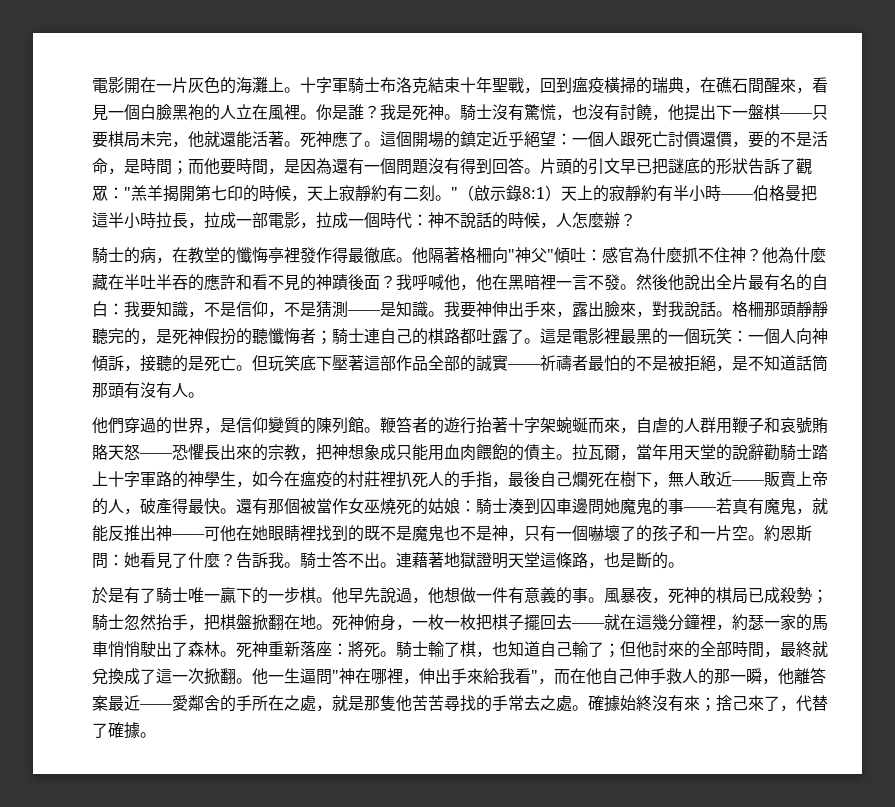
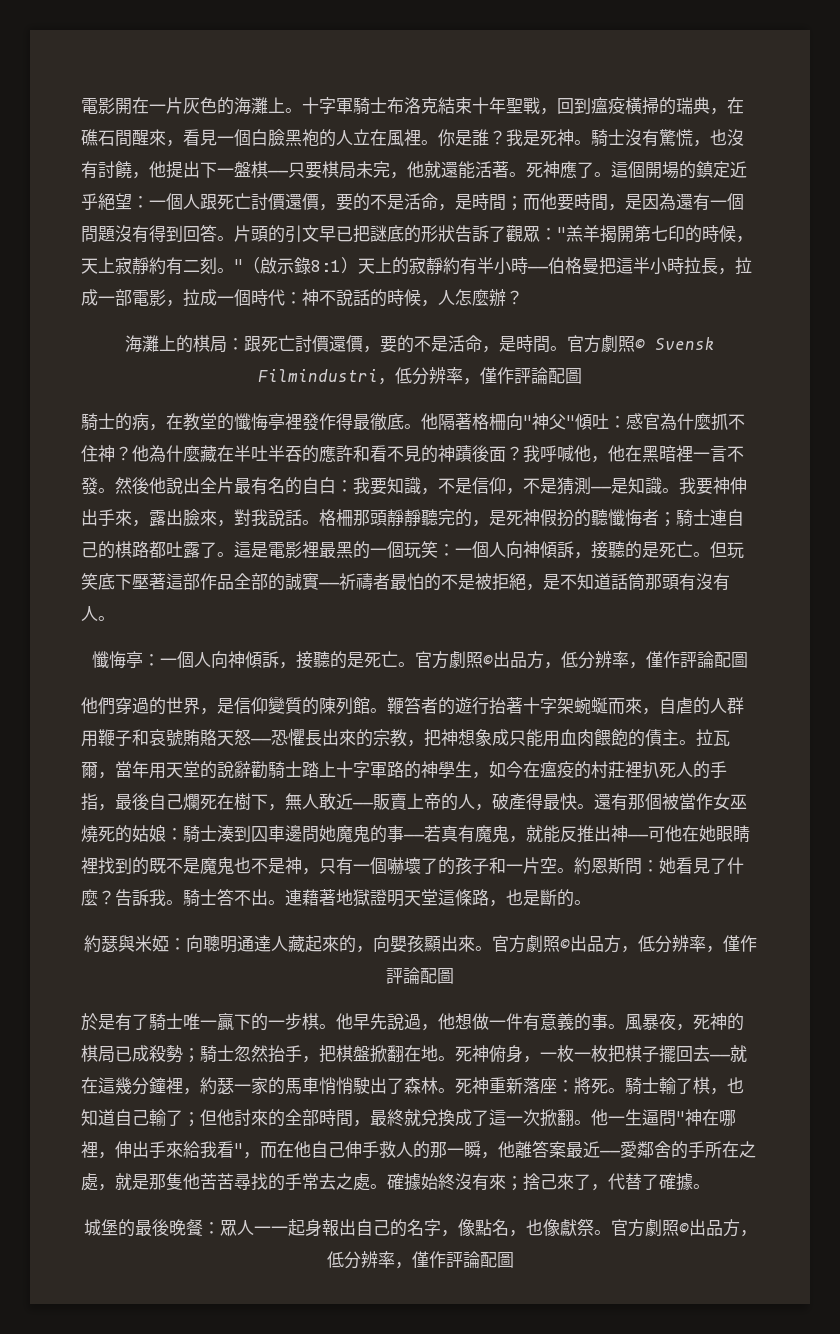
+ 海灘上的棋局：跟死亡討價還價，要的不是活命，是時間。官方劇照© Svensk Filmindustri，低分辨率，僅作評論配圖
+ 懺悔亭：一個人向神傾訴，接聽的是死亡。官方劇照©出品方，低分辨率，僅作評論配圖
+ 約瑟與米婭：向聰明通達人藏起來的，向嬰孩顯出來。官方劇照©出品方，低分辨率，僅作評論配圖
+ 城堡的最後晚餐：眾人一一起身報出自己的名字，像點名，也像獻祭。官方劇照©出品方，低分辨率，僅作評論配圖

